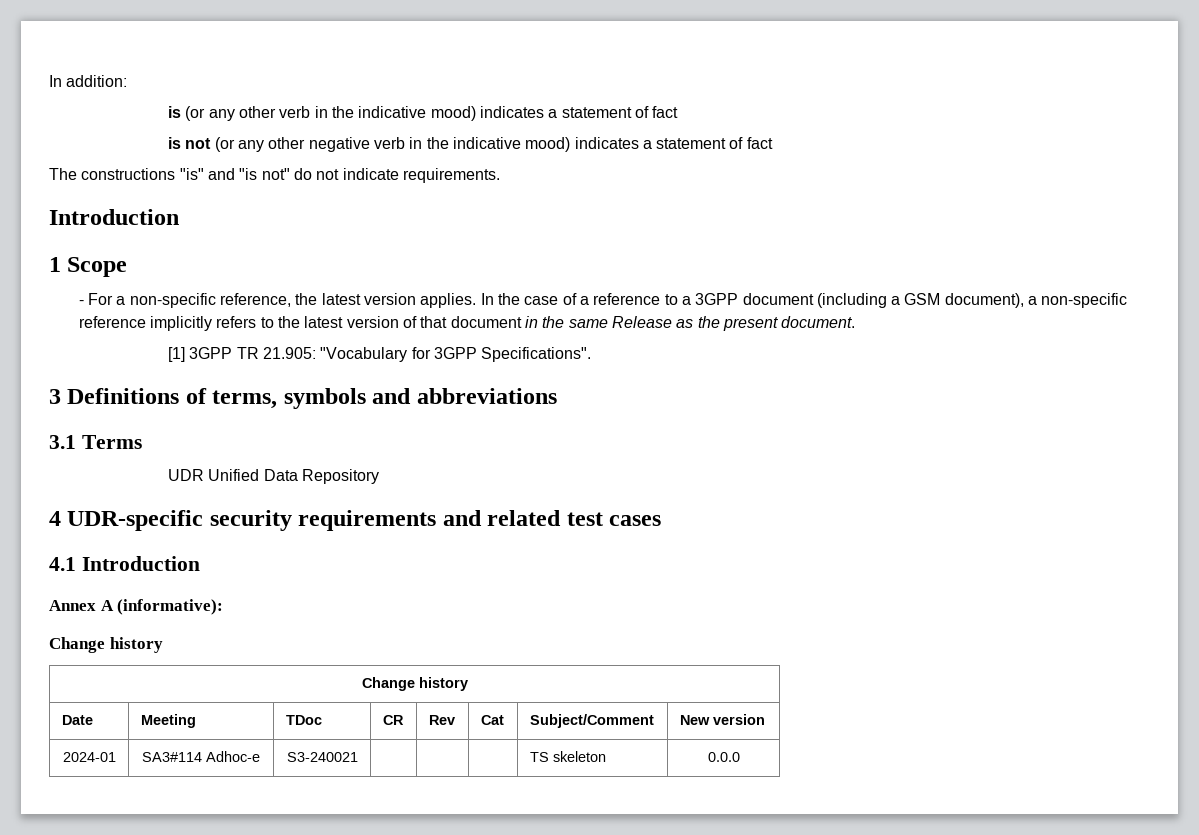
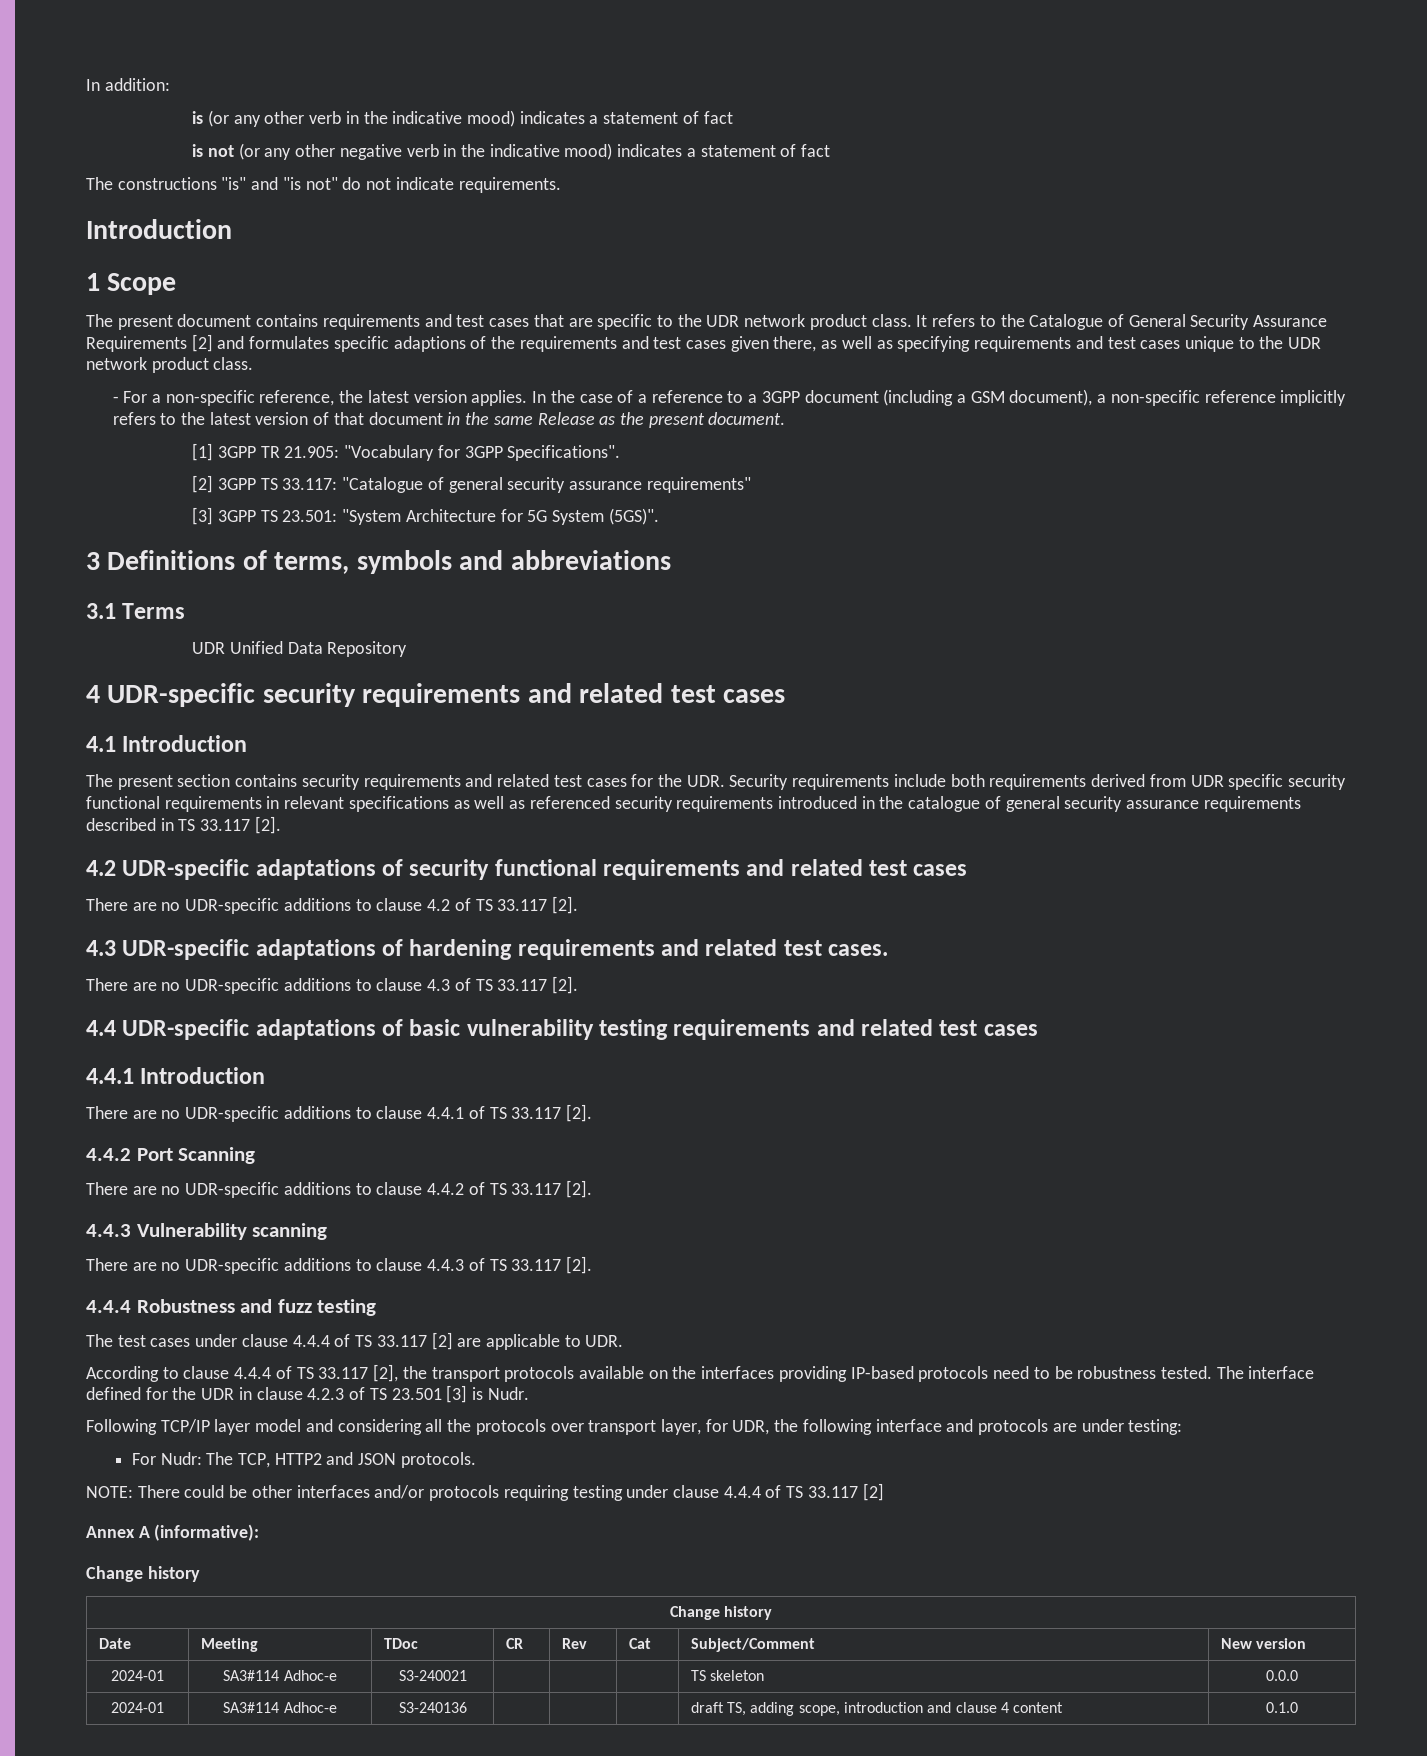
+ The present document contains requirements and test cases that are specific to the UDR network product class. It refers to the Catalogue of General Security Assurance Requirements [2] and formulates specific adaptions of the requirements and test cases given there, as well as specifying requirements and test cases unique to the UDR network product class.
+ [2] 3GPP TS 33.117: "Catalogue of general security assurance requirements"
+ [3] 3GPP TS 23.501: "System Architecture for 5G System (5GS)".
+ The present section contains security requirements and related test cases for the UDR. Security requirements include both requirements derived from UDR specific security functional requirements in relevant specifications as well as referenced security requirements introduced in the catalogue of general security assurance requirements described in TS 33.117 [2].
+ 4.2 UDR-specific adaptations of security functional requirements and related test cases
+ There are no UDR-specific additions to clause 4.2 of TS 33.117 [2].
+ 4.3 UDR-specific adaptations of hardening requirements and related test cases.
+ There are no UDR-specific additions to clause 4.3 of TS 33.117 [2].
+ 4.4 UDR-specific adaptations of basic vulnerability testing requirements and related test cases
+ 4.4.1 Introduction
+ There are no UDR-specific additions to clause 4.4.1 of TS 33.117 [2].
+ 4.4.2 Port Scanning
+ There are no UDR-specific additions to clause 4.4.2 of TS 33.117 [2].
+ 4.4.3 Vulnerability scanning
+ There are no UDR-specific additions to clause 4.4.3 of TS 33.117 [2].
+ 4.4.4 Robustness and fuzz testing
+ The test cases under clause 4.4.4 of TS 33.117 [2] are applicable to UDR.
+ According to clause 4.4.4 of TS 33.117 [2], the transport protocols available on the interfaces providing IP-based protocols need to be robustness tested. The interface defined for the UDR in clause 4.2.3 of TS 23.501 [3] is Nudr.
+ Following TCP/IP layer model and considering all the protocols over transport layer, for UDR, the following interface and protocols are under testing:
+ For Nudr: The TCP, HTTP2 and JSON protocols.
+ NOTE: There could be other interfaces and/or protocols requiring testing under clause 4.4.4 of TS 33.117 [2]
+ 2024-01 | SA3#114 Adhoc-e | S3-240136 | | | | draft TS, adding scope, introduction and clause 4 content | 0.1.0

